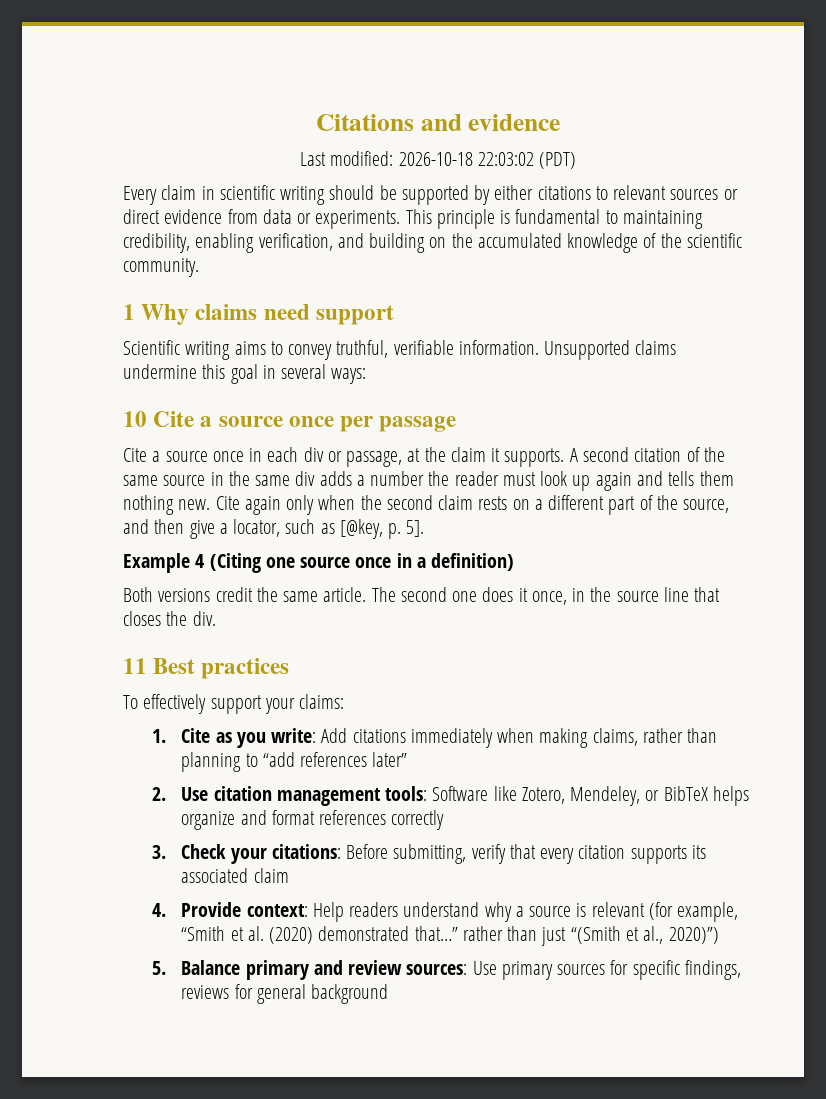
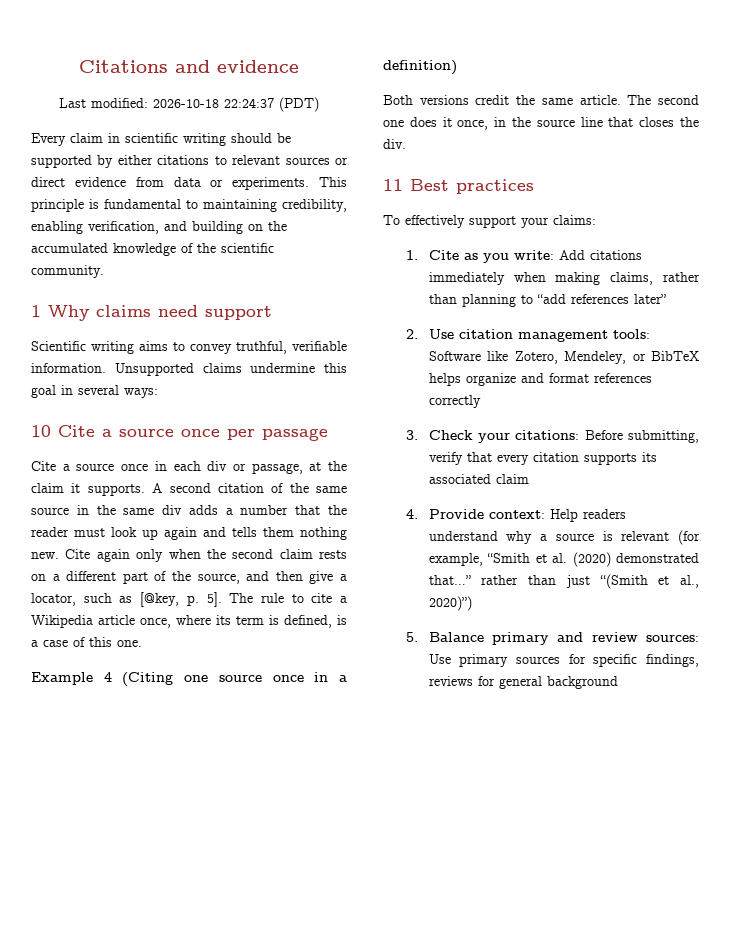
- Last modified: 2026-10-18 22:03:02 (PDT)
+ Last modified: 2026-10-18 22:24:37 (PDT)
- A second citation of the same source in the same div adds a number the reader must look up again and tells them nothing new.
+ A second citation of the same source in the same div adds a number that the reader must look up again and tells them nothing new.
+ The rule to cite a Wikipedia article once, where its term is defined, is a case of this one.

